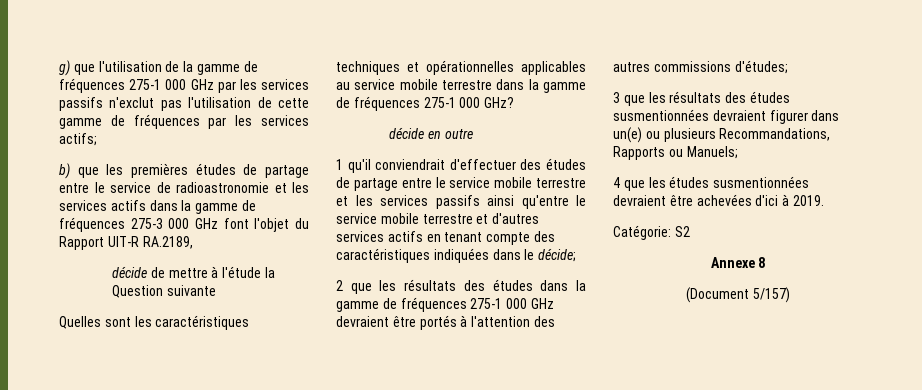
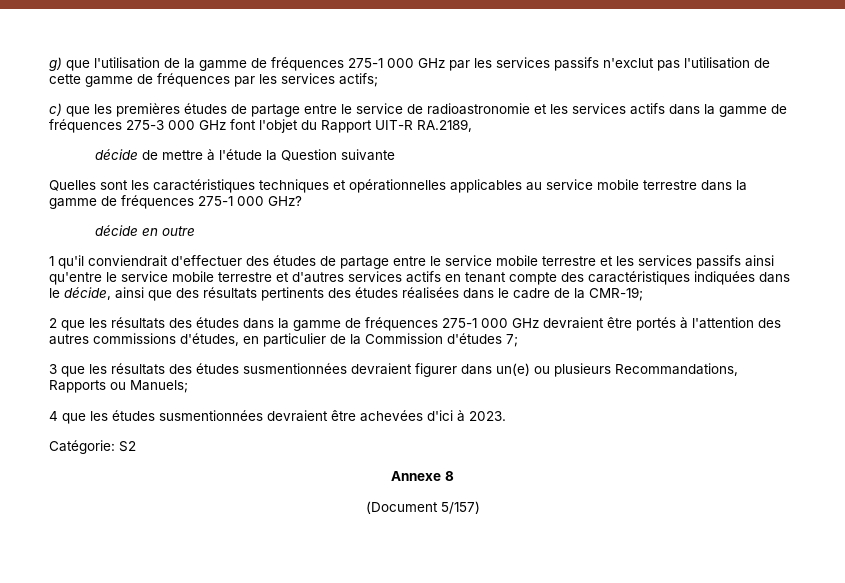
- b) que les premières études de partage entre le service de radioastronomie et les services actifs dans la gamme de fréquences 275-3 000 GHz font l'objet du Rapport UIT-R RA.2189,
+ c) que les premières études de partage entre le service de radioastronomie et les services actifs dans la gamme de fréquences 275-3 000 GHz font l'objet du Rapport UIT-R RA.2189,
- 1 qu'il conviendrait d'effectuer des études de partage entre le service mobile terrestre et les services passifs ainsi qu'entre le service mobile terrestre et d'autres services actifs en tenant compte des caractéristiques indiquées dans le décide;
+ 1 qu'il conviendrait d'effectuer des études de partage entre le service mobile terrestre et les services passifs ainsi qu'entre le service mobile terrestre et d'autres services actifs en tenant compte des caractéristiques indiquées dans le décide, ainsi que des résultats pertinents des études réalisées dans le cadre de la CMR-19;
- 2 que les résultats des études dans la gamme de fréquences 275-1 000 GHz devraient être portés à l'attention des autres commissions d'études;
+ 2 que les résultats des études dans la gamme de fréquences 275-1 000 GHz devraient être portés à l'attention des autres commissions d'études, en particulier de la Commission d'études 7;
- 4 que les études susmentionnées devraient être achevées d'ici à 2019.
+ 4 que les études susmentionnées devraient être achevées d'ici à 2023.

